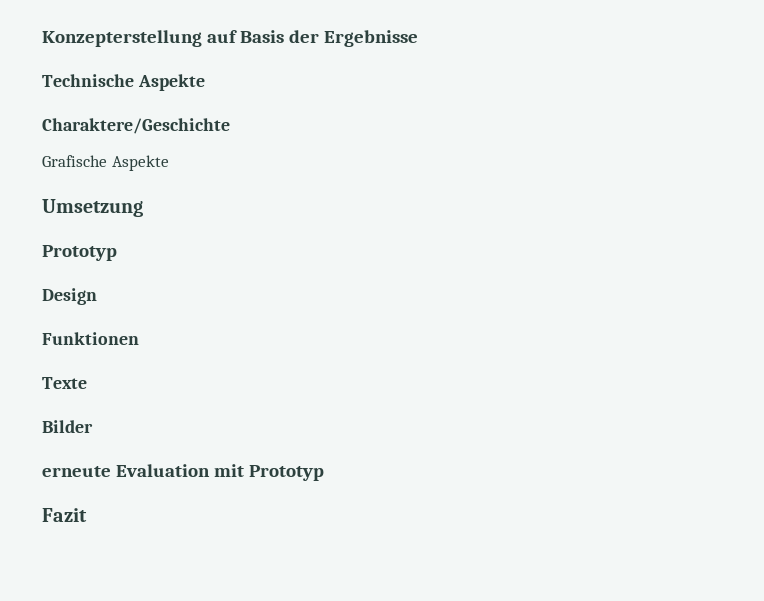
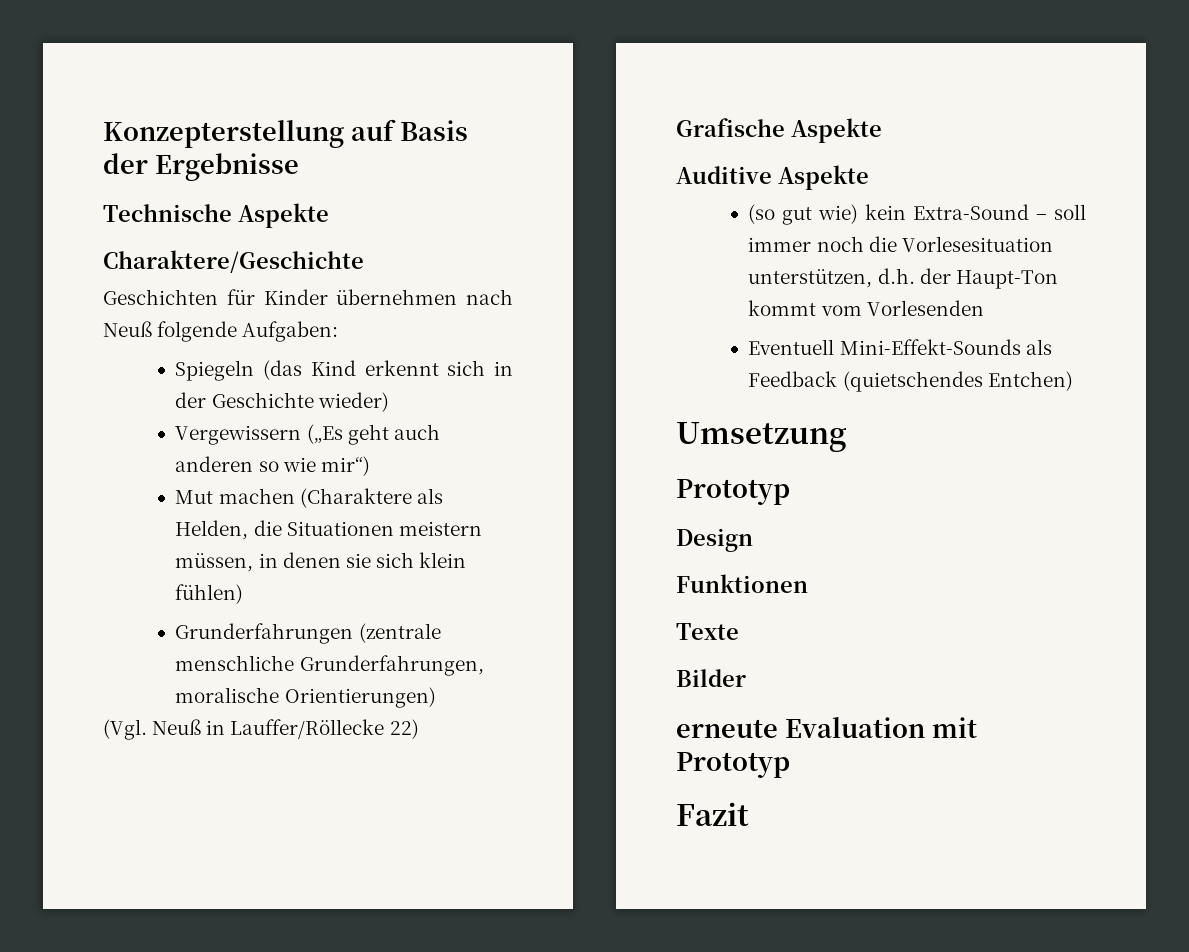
+ Geschichten für Kinder übernehmen nach Neuß folgende Aufgaben:
+ Spiegeln (das Kind erkennt sich in der Geschichte wieder)
+ Vergewissern („Es geht auch anderen so wie mir“)
+ Mut machen (Charaktere als Helden, die Situationen meistern müssen, in denen sie sich klein fühlen)
+ Grunderfahrungen (zentrale menschliche Grunderfahrungen, moralische Orientierungen)
+ (Vgl. Neuß in Lauffer/Röllecke 22)
  Grafische Aspekte
+ Auditive Aspekte
+ (so gut wie) kein Extra-Sound – soll immer noch die Vorlesesituation unterstützen, d.h. der Haupt-Ton kommt vom Vorlesenden
+ Eventuell Mini-Effekt-Sounds als Feedback (quietschendes Entchen)

